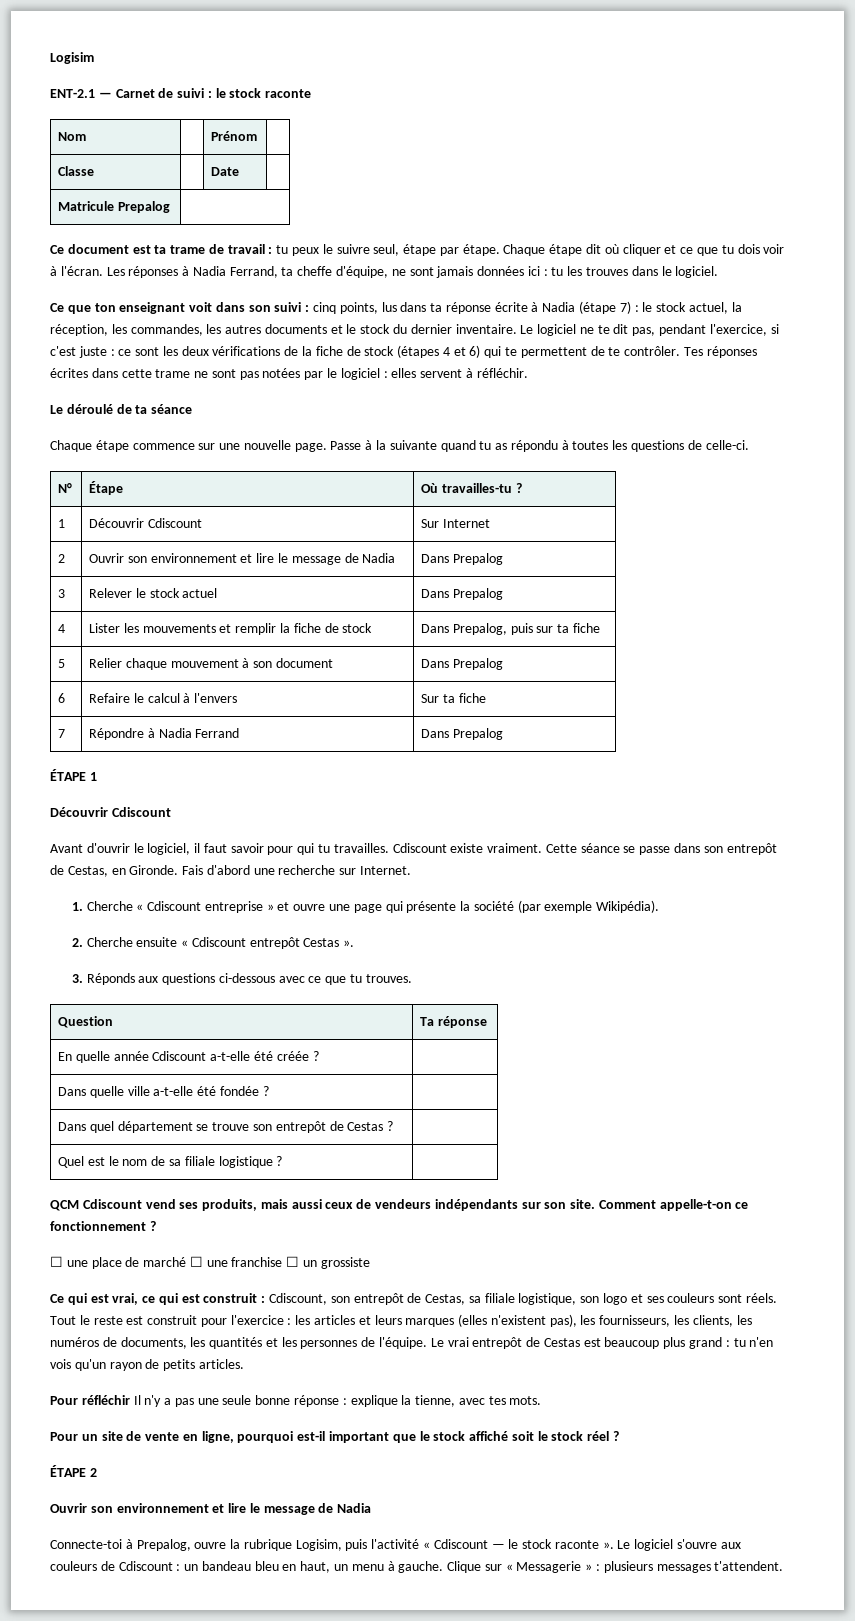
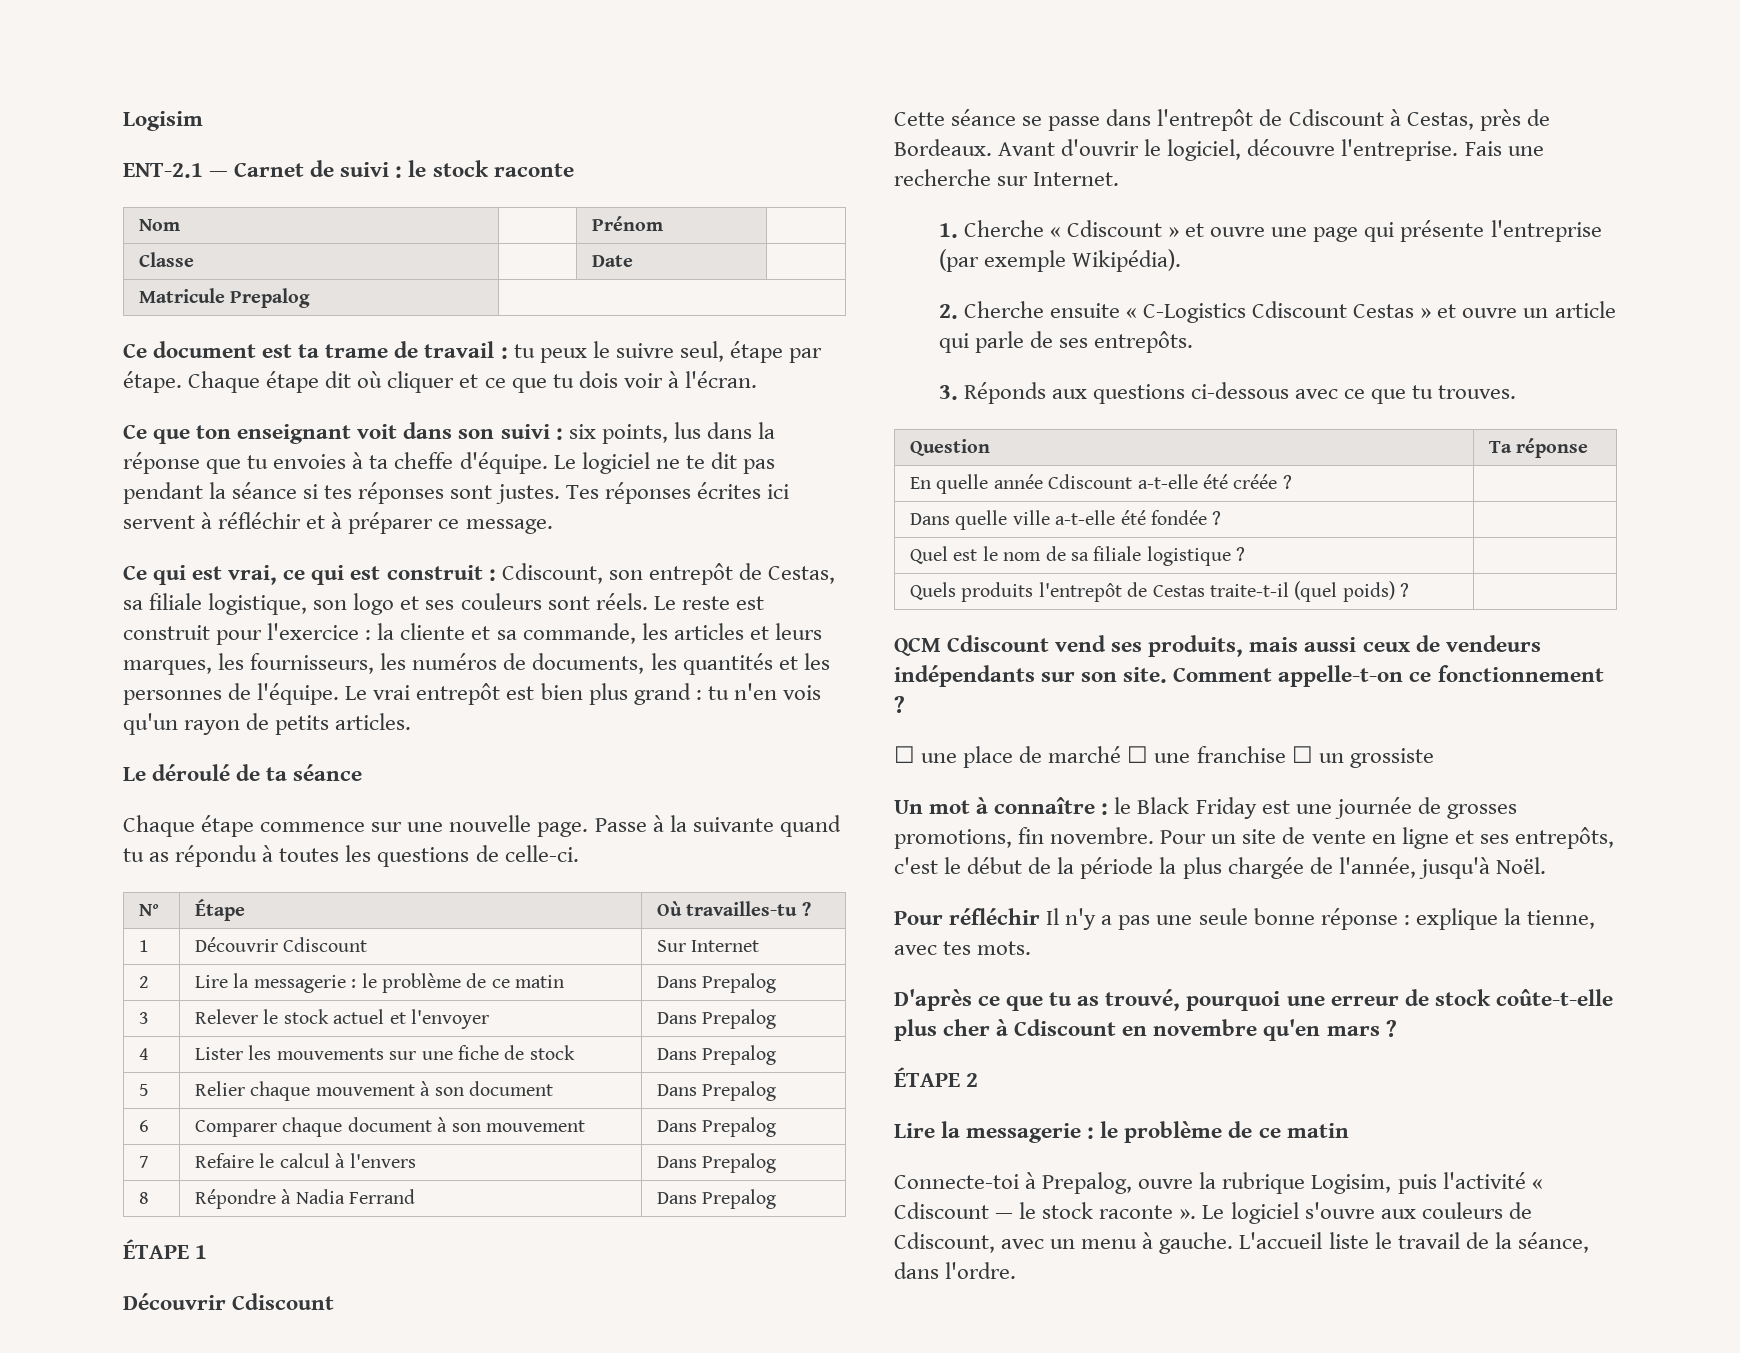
- Les réponses à Nadia Ferrand, ta cheffe d'équipe, ne sont jamais données ici : tu les trouves dans le logiciel.
- Ce que ton enseignant voit dans son suivi : cinq points, lus dans ta réponse écrite à Nadia (étape 7) : le stock actuel, la réception, les commandes, les autres documents et le stock du dernier inventaire.
+ Ce que ton enseignant voit dans son suivi : six points, lus dans la réponse que tu envoies à ta cheffe d'équipe.
- Le logiciel ne te dit pas, pendant l'exercice, si c'est juste : ce sont les deux vérifications de la fiche de stock (étapes 4 et 6) qui te permettent de te contrôler. Tes réponses écrites dans cette trame ne sont pas notées par le logiciel : elles servent à réfléchir.
+ Le logiciel ne te dit pas pendant la séance si tes réponses sont justes. Tes réponses écrites ici servent à réfléchir et à préparer ce message.
+ Ce qui est vrai, ce qui est construit : Cdiscount, son entrepôt de Cestas, sa filiale logistique, son logo et ses couleurs sont réels. Le reste est construit pour l'exercice : la cliente et sa commande, les articles et leurs marques, les fournisseurs, les numéros de documents, les quantités et les personnes de l'équipe. Le vrai entrepôt est bien plus grand : tu n'en vois qu'un rayon de petits articles.
- 2 | Ouvrir son environnement et lire le message de Nadia | Dans Prepalog
+ 2 | Lire la messagerie : le problème de ce matin | Dans Prepalog
- 3 | Relever le stock actuel | Dans Prepalog
+ 3 | Relever le stock actuel et l'envoyer | Dans Prepalog
- 4 | Lister les mouvements et remplir la fiche de stock | Dans Prepalog, puis sur ta fiche
+ 4 | Lister les mouvements sur une fiche de stock | Dans Prepalog
- 6 | Refaire le calcul à l'envers | Sur ta fiche
- 7 | Répondre à Nadia Ferrand | Dans Prepalog
+ 6 | Comparer chaque document à son mouvement | Dans Prepalog
+ 7 | Refaire le calcul à l'envers | Dans Prepalog
+ 8 | Répondre à Nadia Ferrand | Dans Prepalog
- Avant d'ouvrir le logiciel, il faut savoir pour qui tu travailles. Cdiscount existe vraiment. Cette séance se passe dans son entrepôt de Cestas, en Gironde. Fais d'abord une recherche sur Internet.
+ Cette séance se passe dans l'entrepôt de Cdiscount à Cestas, près de Bordeaux. Avant d'ouvrir le logiciel, découvre l'entreprise. Fais une recherche sur Internet.
- 1. Cherche « Cdiscount entreprise » et ouvre une page qui présente la société (par exemple Wikipédia).
+ 1. Cherche « Cdiscount » et ouvre une page qui présente l'entreprise (par exemple Wikipédia).
- 2. Cherche ensuite « Cdiscount entrepôt Cestas ».
+ 2. Cherche ensuite « C-Logistics Cdiscount Cestas » et ouvre un article qui parle de ses entrepôts.
- Dans quel département se trouve son entrepôt de Cestas ? |
+ Quels produits l'entrepôt de Cestas traite-t-il (quel poids) ? |
- Ce qui est vrai, ce qui est construit : Cdiscount, son entrepôt de Cestas, sa filiale logistique, son logo et ses couleurs sont réels. Tout le reste est construit pour l'exercice : les articles et leurs marques (elles n'existent pas), les fournisseurs, les clients, les numéros de documents, les quantités et les personnes de l'équipe. Le vrai entrepôt de Cestas est beaucoup plus grand : tu n'en vois qu'un rayon de petits articles.
+ Un mot à connaître : le Black Friday est une journée de grosses promotions, fin novembre. Pour un site de vente en ligne et ses entrepôts, c'est le début de la période la plus chargée de l'année, jusqu'à Noël.
- Pour un site de vente en ligne, pourquoi est-il important que le stock affiché soit le stock réel ?
+ D'après ce que tu as trouvé, pourquoi une erreur de stock coûte-t-elle plus cher à Cdiscount en novembre qu'en mars ?
  ÉTAPE 2
- Ouvrir son environnement et lire le message de Nadia
+ Lire la messagerie : le problème de ce matin
- Le logiciel s'ouvre aux couleurs de Cdiscount : un bandeau bleu en haut, un menu à gauche. Clique sur « Messagerie » : plusieurs messages t'attendent.
+ Le logiciel s'ouvre aux couleurs de Cdiscount, avec un menu à gauche. L'accueil liste le travail de la séance, dans l'ordre.

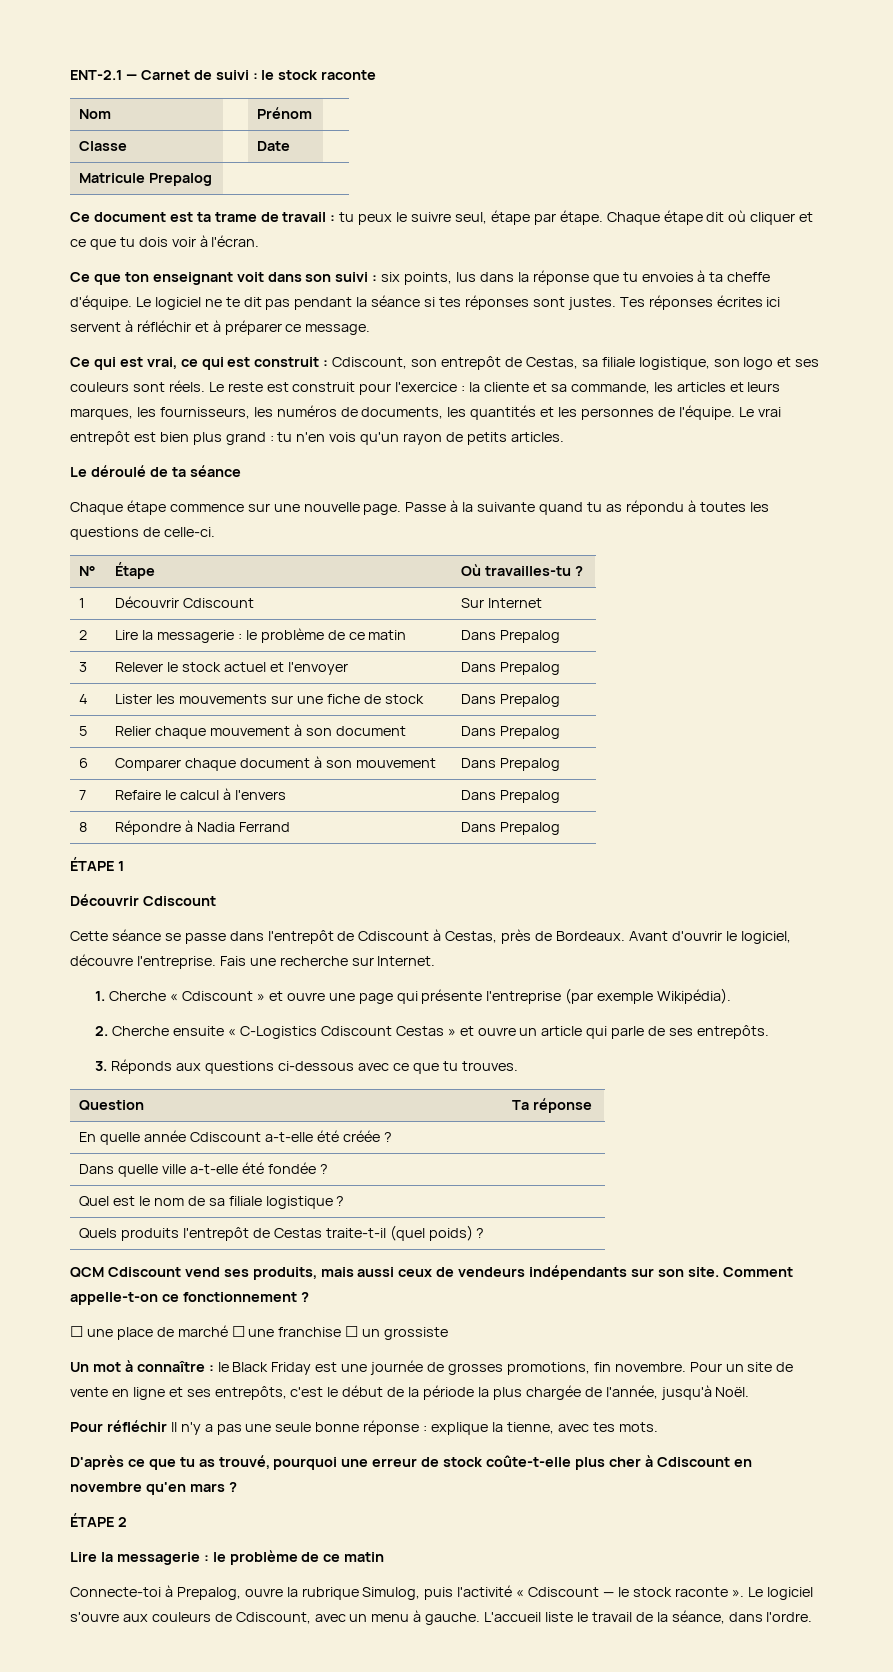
- Logisim
- Connecte-toi à Prepalog, ouvre la rubrique Logisim, puis l'activité « Cdiscount — le stock raconte ».
+ Connecte-toi à Prepalog, ouvre la rubrique Simulog, puis l'activité « Cdiscount — le stock raconte ».

